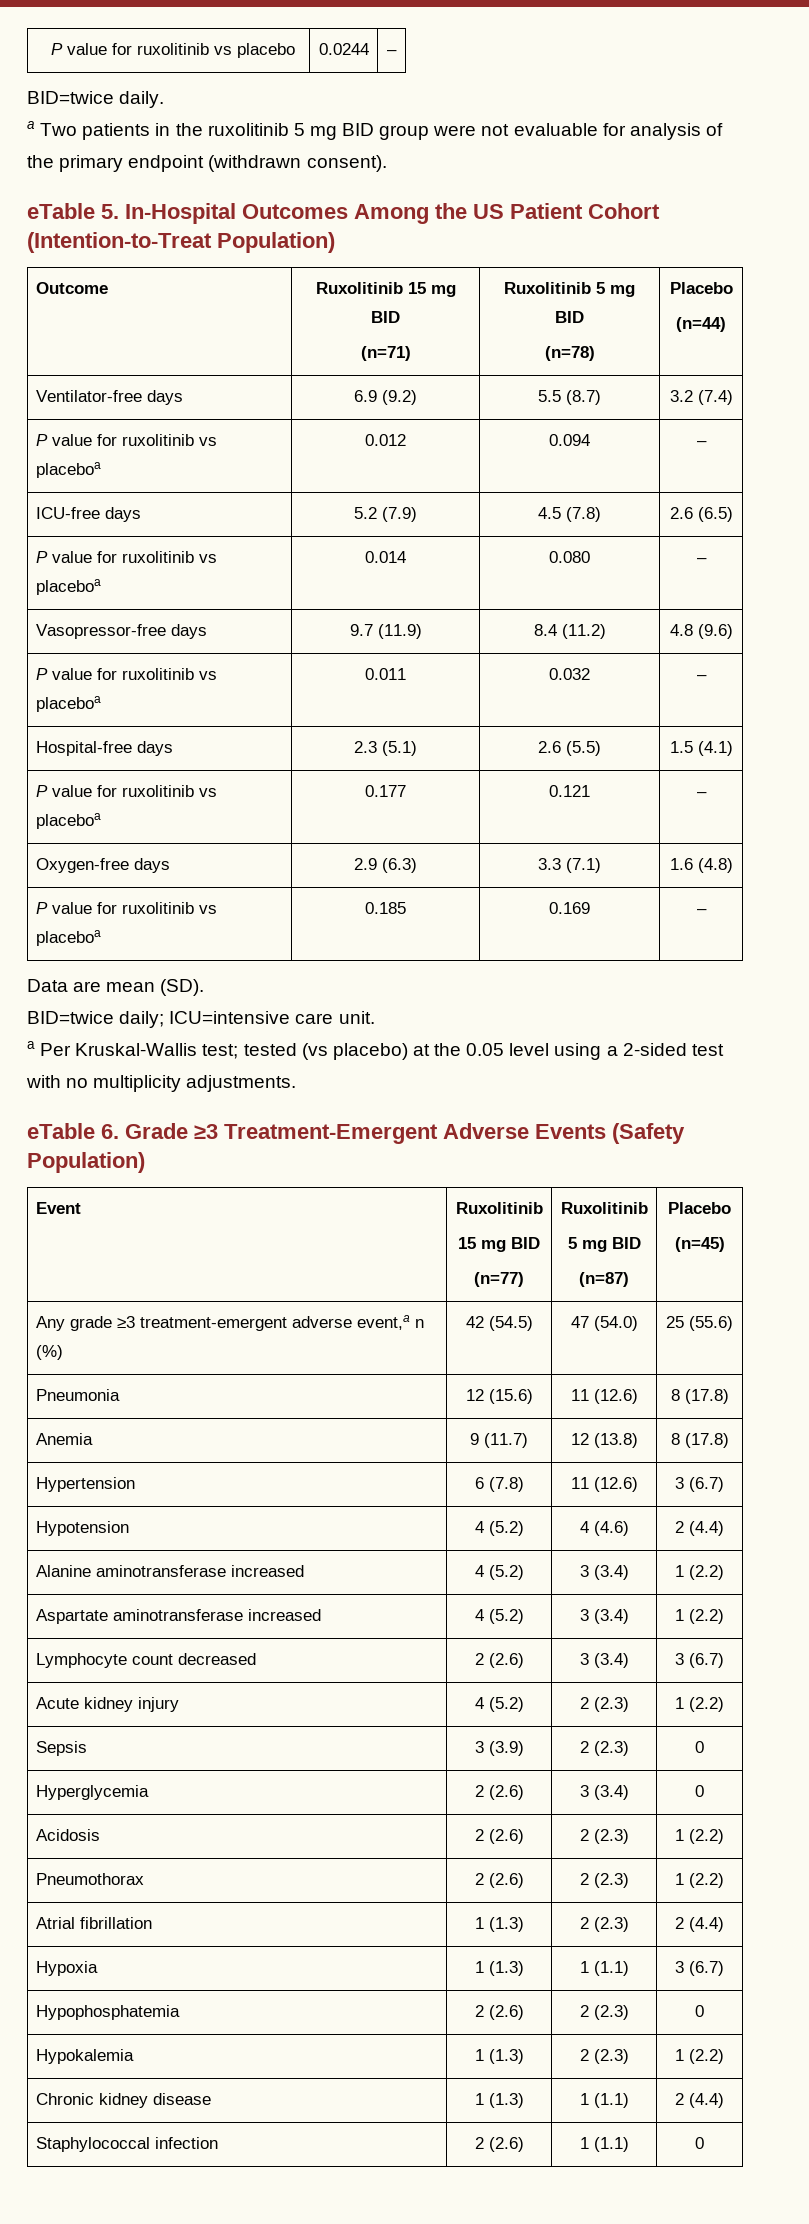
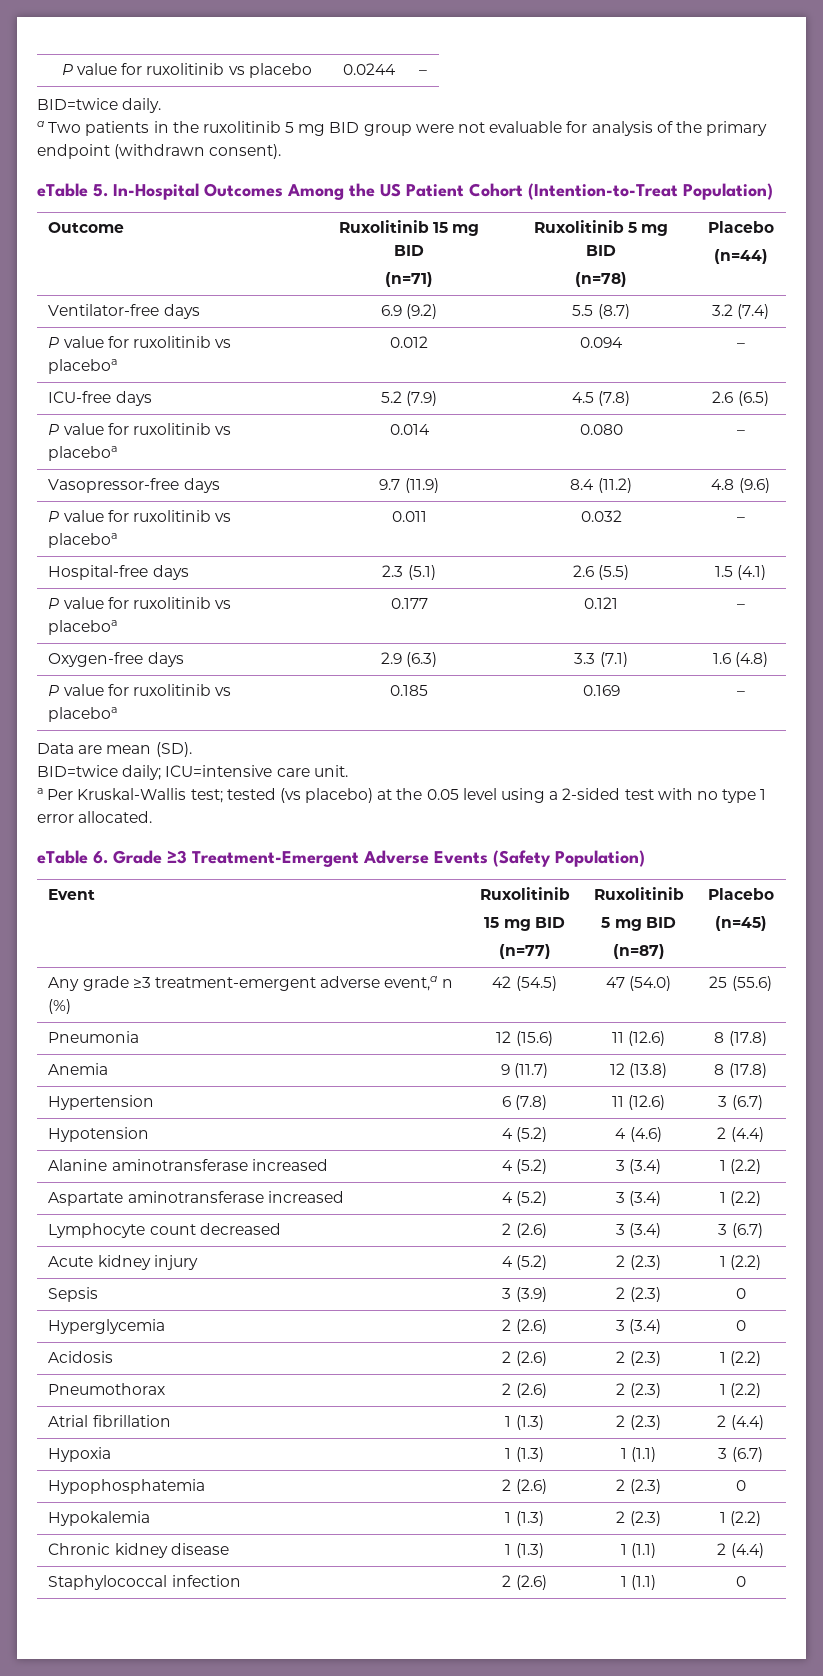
- a Per Kruskal-Wallis test; tested (vs placebo) at the 0.05 level using a 2-sided test with no multiplicity adjustments.
+ a Per Kruskal-Wallis test; tested (vs placebo) at the 0.05 level using a 2-sided test with no type 1 error allocated.

